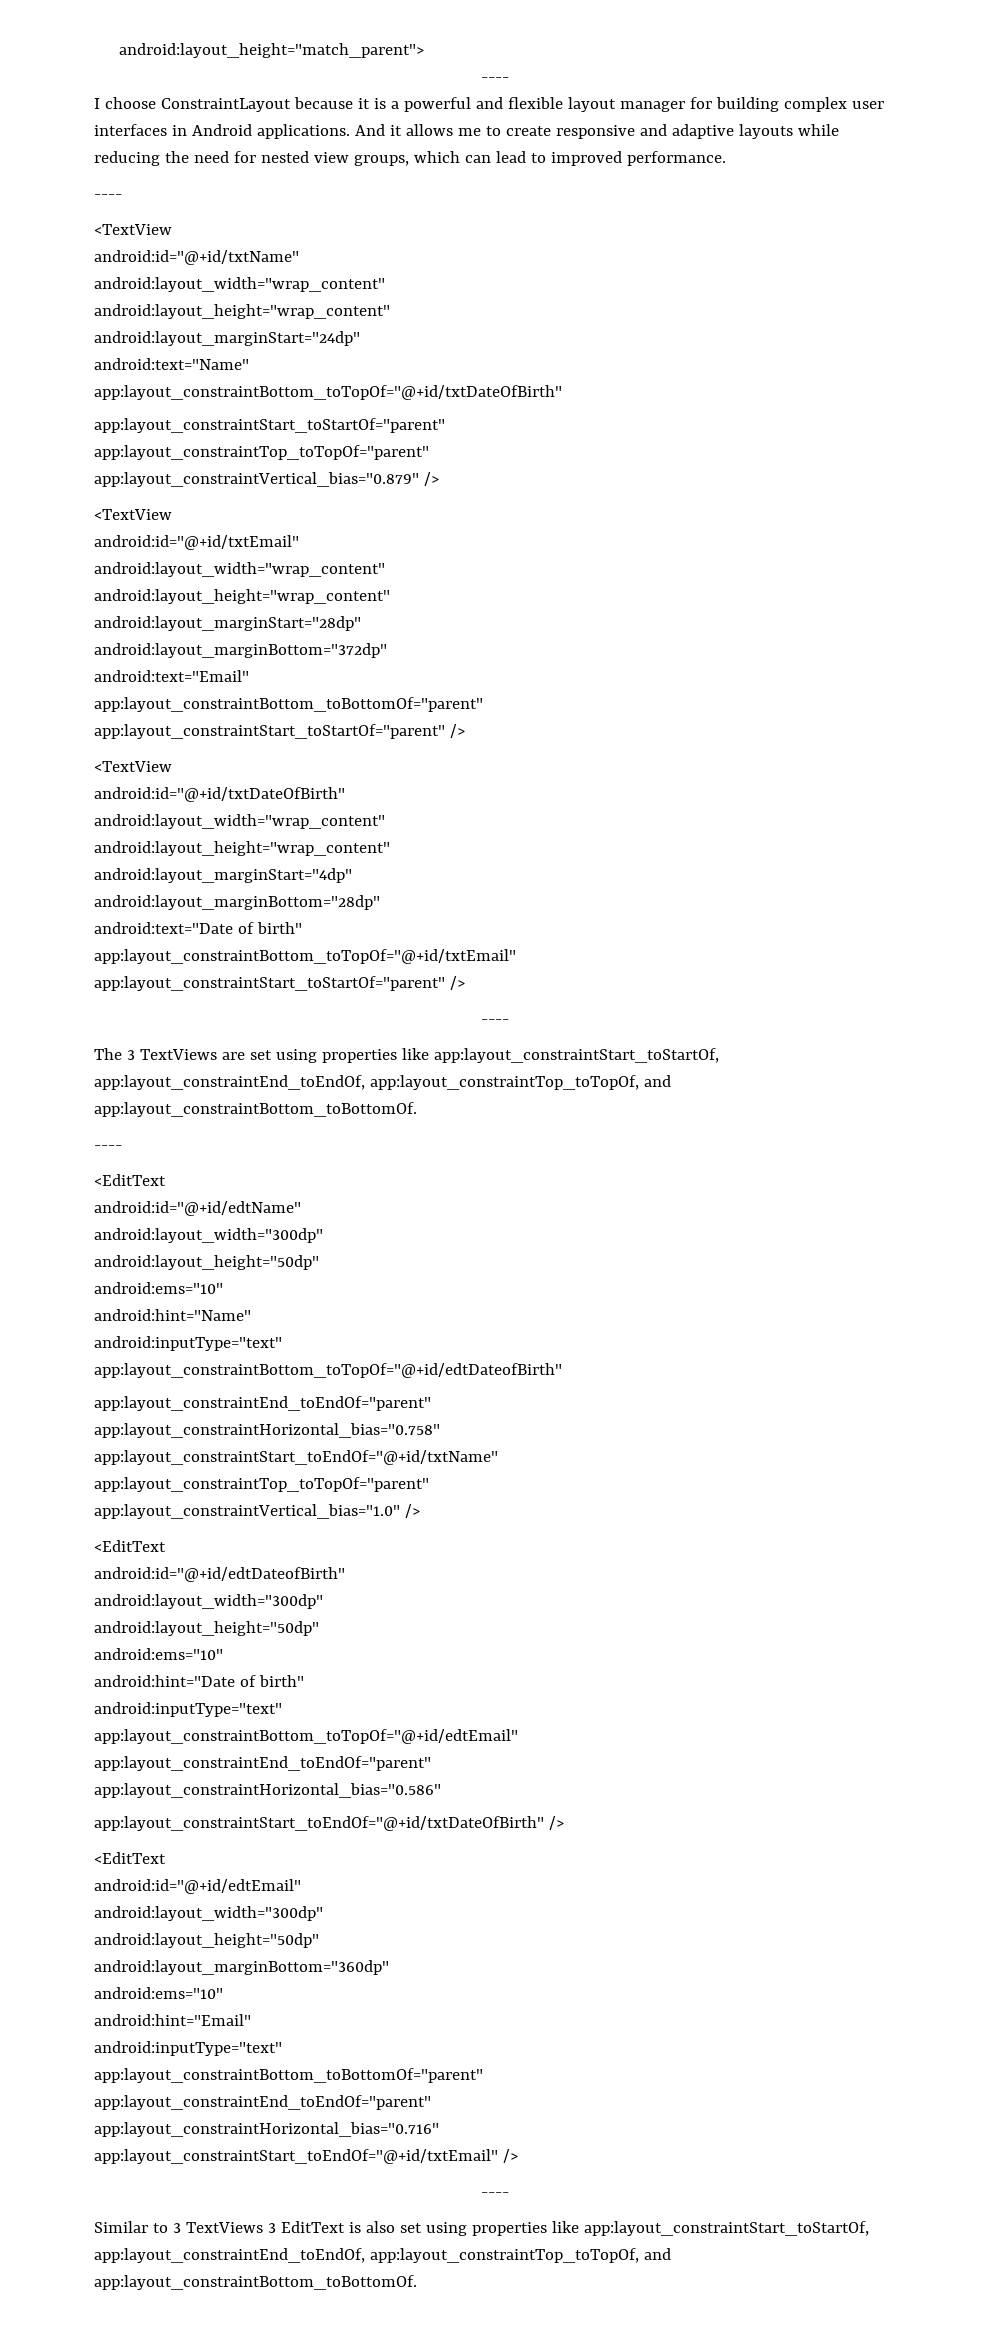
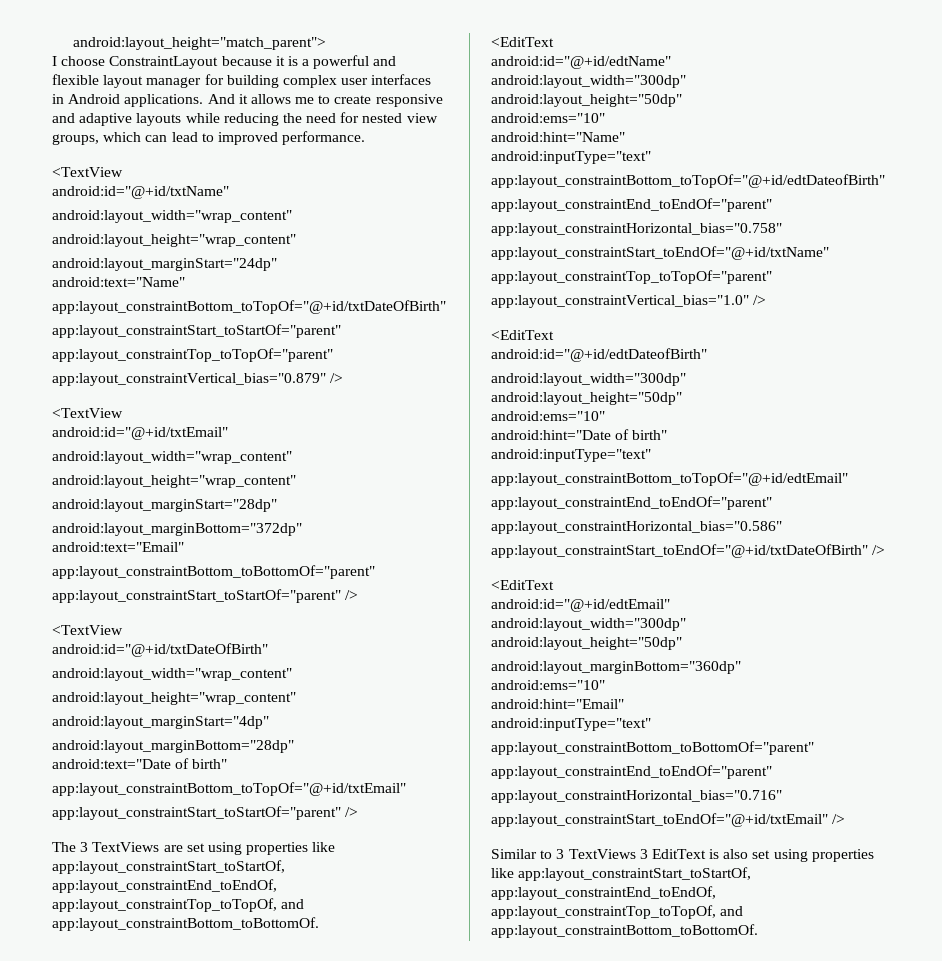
  android:layout_height="match_parent">
- ----
  And it allows me to create responsive and adaptive layouts while reducing the need for nested view groups, which can lead to improved performance.
- ----
  app:layout_constraintBottom_toTopOf="@+id/txtEmail"
  app:layout_constraintStart_toStartOf="parent" />
- ----
  The 3 TextViews are set using properties like app:layout_constraintStart_toStartOf, app:layout_constraintEnd_toEndOf, app:layout_constraintTop_toTopOf, and app:layout_constraintBottom_toBottomOf.
- ----
  app:layout_constraintStart_toEndOf="@+id/txtEmail" />
- ----

